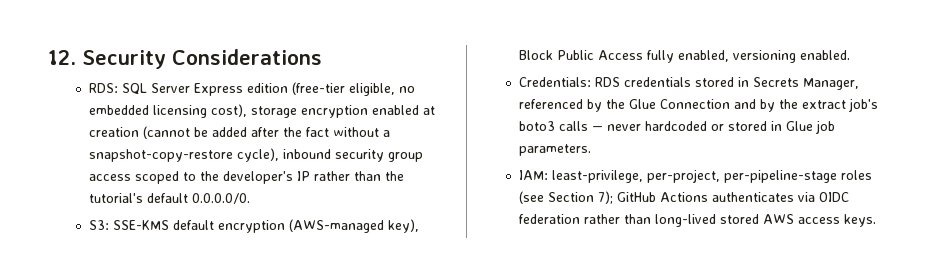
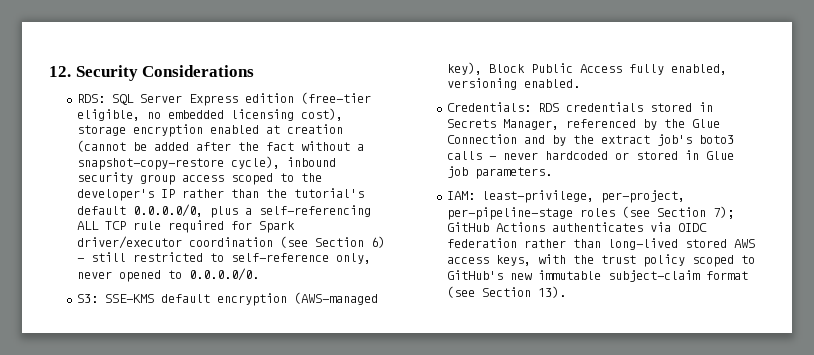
- RDS: SQL Server Express edition (free-tier eligible, no embedded licensing cost), storage encryption enabled at creation (cannot be added after the fact without a snapshot-copy-restore cycle), inbound security group access scoped to the developer's IP rather than the tutorial's default 0.0.0.0/0.
+ RDS: SQL Server Express edition (free-tier eligible, no embedded licensing cost), storage encryption enabled at creation (cannot be added after the fact without a snapshot-copy-restore cycle), inbound security group access scoped to the developer's IP rather than the tutorial's default 0.0.0.0/0, plus a self-referencing ALL TCP rule required for Spark driver/executor coordination (see Section 6) — still restricted to self-reference only, never opened to 0.0.0.0/0.
- IAM: least-privilege, per-project, per-pipeline-stage roles (see Section 7); GitHub Actions authenticates via OIDC federation rather than long-lived stored AWS access keys.
+ IAM: least-privilege, per-project, per-pipeline-stage roles (see Section 7); GitHub Actions authenticates via OIDC federation rather than long-lived stored AWS access keys, with the trust policy scoped to GitHub's new immutable subject-claim format (see Section 13).

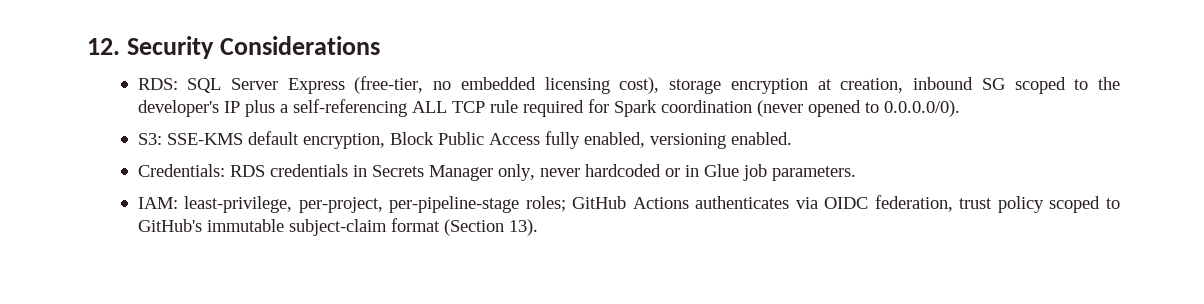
- RDS: SQL Server Express edition (free-tier eligible, no embedded licensing cost), storage encryption enabled at creation (cannot be added after the fact without a snapshot-copy-restore cycle), inbound security group access scoped to the developer's IP rather than the tutorial's default 0.0.0.0/0, plus a self-referencing ALL TCP rule required for Spark driver/executor coordination (see Section 6) — still restricted to self-reference only, never opened to 0.0.0.0/0.
+ RDS: SQL Server Express (free-tier, no embedded licensing cost), storage encryption at creation, inbound SG scoped to the developer's IP plus a self-referencing ALL TCP rule required for Spark coordination (never opened to 0.0.0.0/0).
- S3: SSE-KMS default encryption (AWS-managed key), Block Public Access fully enabled, versioning enabled.
+ S3: SSE-KMS default encryption, Block Public Access fully enabled, versioning enabled.
- Credentials: RDS credentials stored in Secrets Manager, referenced by the Glue Connection and by the extract job's boto3 calls — never hardcoded or stored in Glue job parameters.
+ Credentials: RDS credentials in Secrets Manager only, never hardcoded or in Glue job parameters.
- IAM: least-privilege, per-project, per-pipeline-stage roles (see Section 7); GitHub Actions authenticates via OIDC federation rather than long-lived stored AWS access keys, with the trust policy scoped to GitHub's new immutable subject-claim format (see Section 13).
+ IAM: least-privilege, per-project, per-pipeline-stage roles; GitHub Actions authenticates via OIDC federation, trust policy scoped to GitHub's immutable subject-claim format (Section 13).

